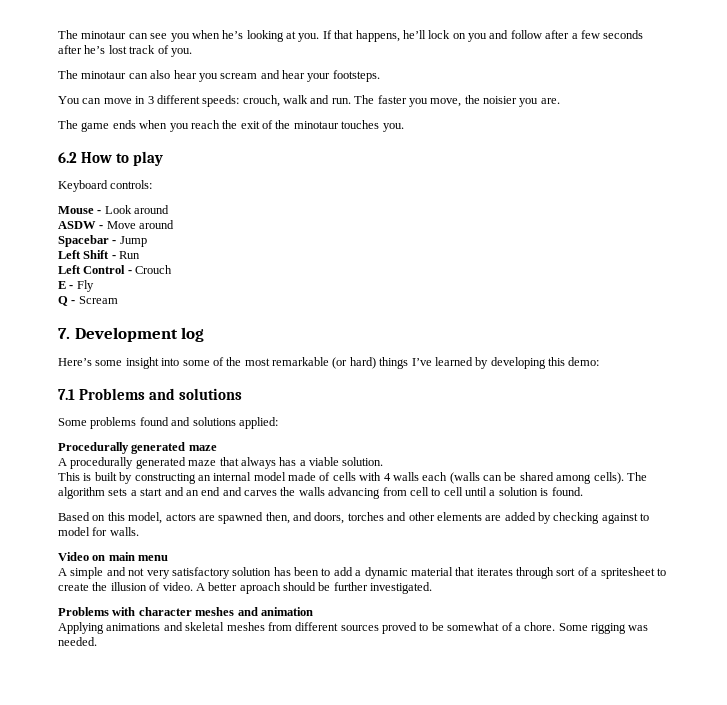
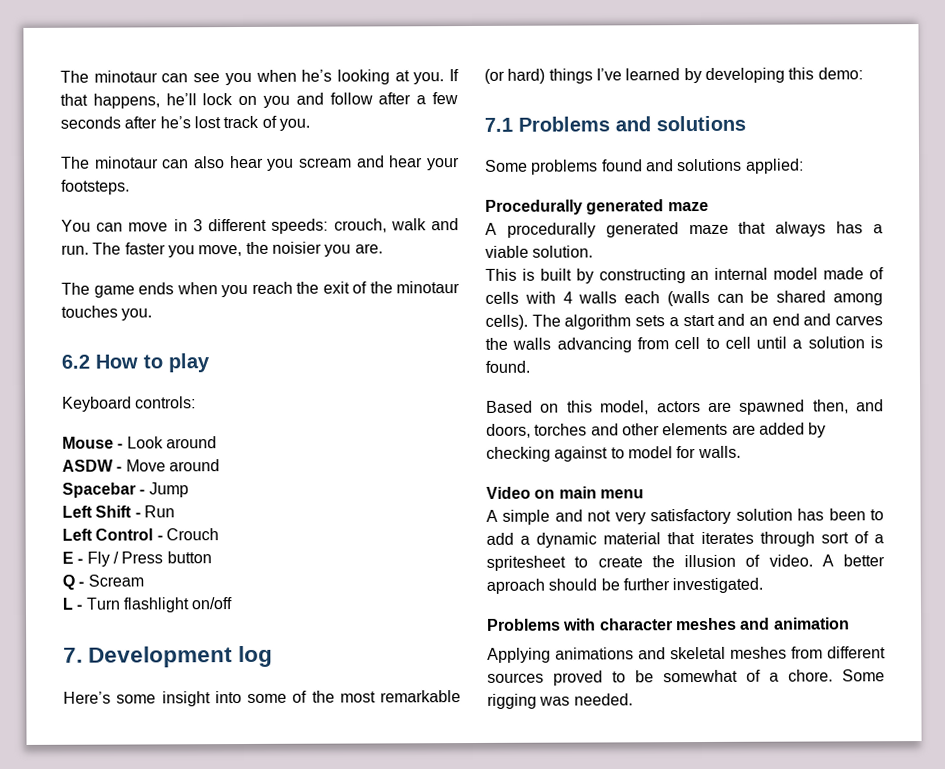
- E - Fly
+ E - Fly / Press button
+ L - Turn flashlight on/off

